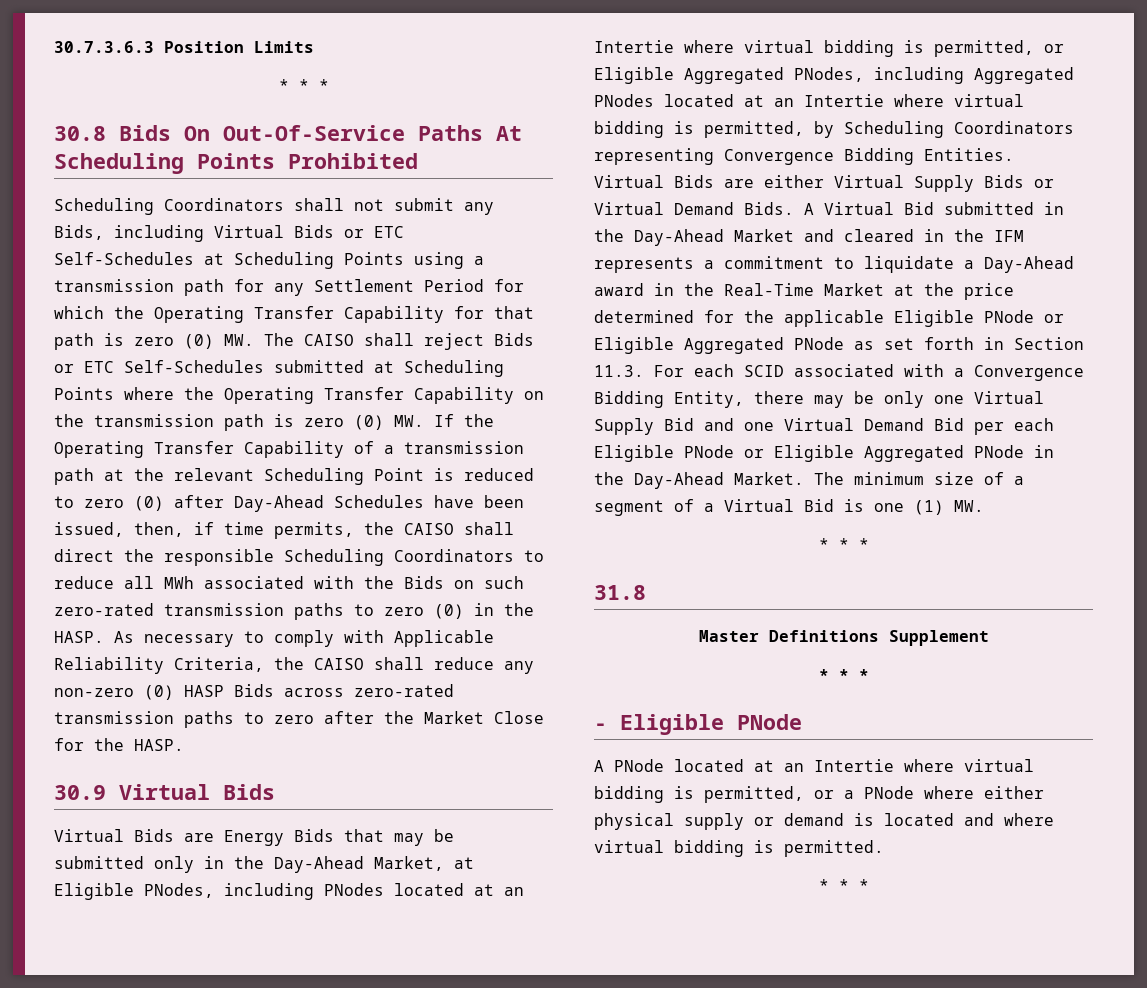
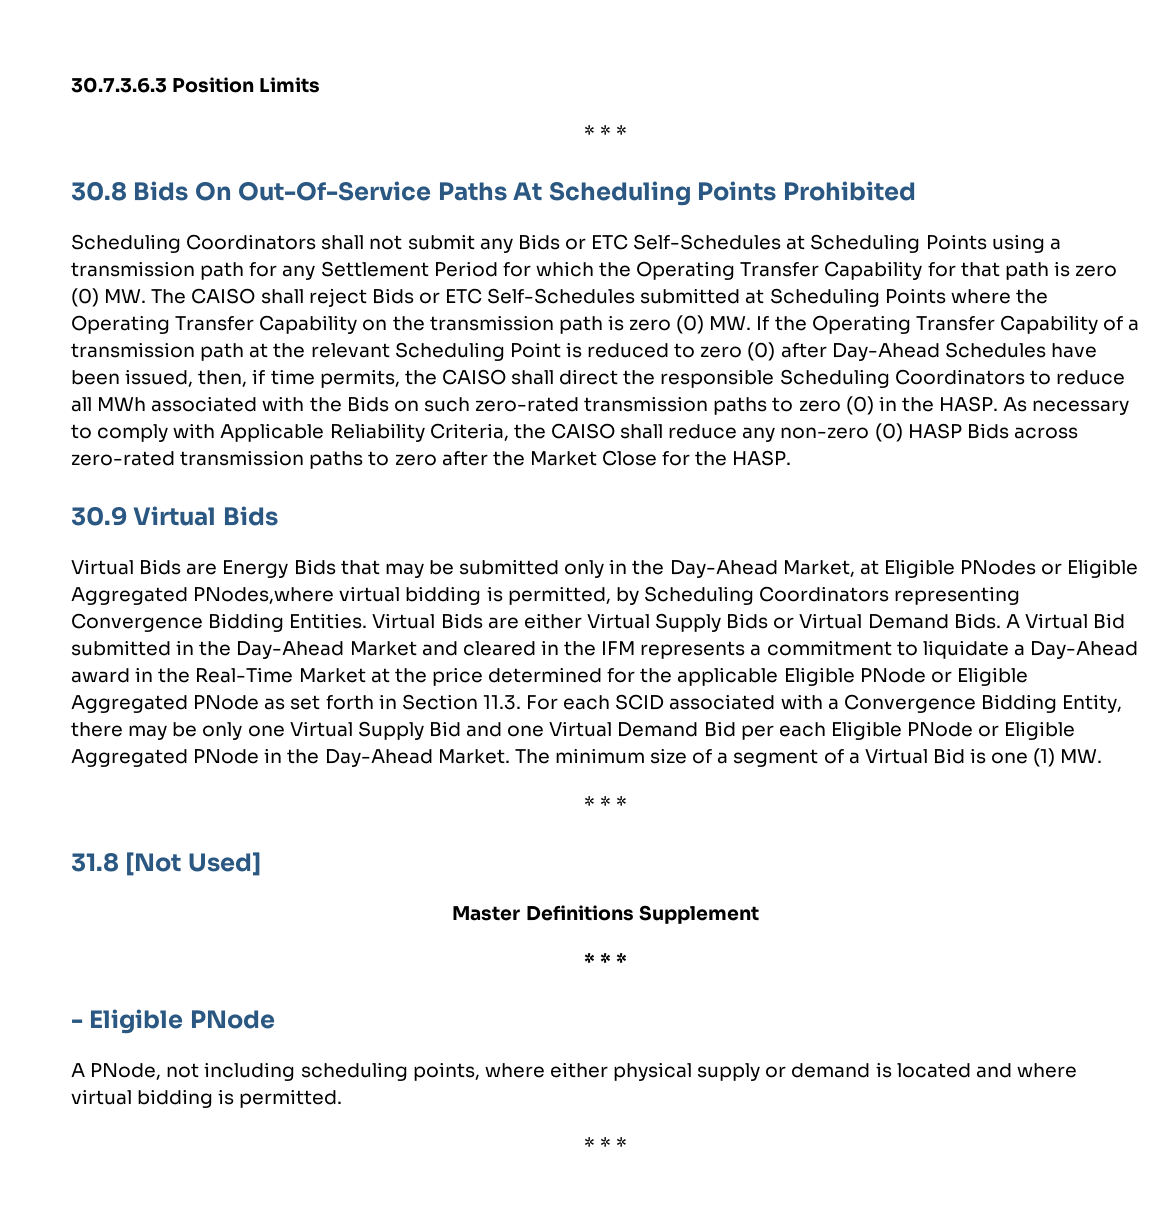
- Scheduling Coordinators shall not submit any Bids, including Virtual Bids or ETC Self-Schedules at Scheduling Points using a transmission path for any Settlement Period for which the Operating Transfer Capability for that path is zero (0) MW. The CAISO shall reject Bids or ETC Self-Schedules submitted at Scheduling Points where the Operating Transfer Capability on the transmission path is zero (0) MW. If the Operating Transfer Capability of a transmission path at the relevant Scheduling Point is reduced to zero (0) after Day-Ahead Schedules have been issued, then, if time permits, the CAISO shall direct the responsible Scheduling Coordinators to reduce all MWh associated with the Bids on such zero-rated transmission paths to zero (0) in the HASP.
+ Scheduling Coordinators shall not submit any Bids or ETC Self-Schedules at Scheduling Points using a transmission path for any Settlement Period for which the Operating Transfer Capability for that path is zero (0) MW. The CAISO shall reject Bids or ETC Self-Schedules submitted at Scheduling Points where the Operating Transfer Capability on the transmission path is zero (0) MW. If the Operating Transfer Capability of a transmission path at the relevant Scheduling Point is reduced to zero (0) after Day-Ahead Schedules have been issued, then, if time permits, the CAISO shall direct the responsible Scheduling Coordinators to reduce all MWh associated with the Bids on such zero-rated transmission paths to zero (0) in the HASP.
- Virtual Bids are Energy Bids that may be submitted only in the Day-Ahead Market, at Eligible PNodes, including PNodes located at an Intertie where virtual bidding is permitted, or Eligible Aggregated PNodes, including Aggregated PNodes located at an Intertie where virtual bidding is permitted, by Scheduling Coordinators representing Convergence Bidding Entities.
+ Virtual Bids are Energy Bids that may be submitted only in the Day-Ahead Market, at Eligible PNodes or Eligible Aggregated PNodes,where virtual bidding is permitted, by Scheduling Coordinators representing Convergence Bidding Entities.
- 31.8
+ 31.8 [Not Used]
- A PNode located at an Intertie where virtual bidding is permitted, or a PNode where either physical supply or demand is located and where virtual bidding is permitted.
+ A PNode, not including scheduling points, where either physical supply or demand is located and where virtual bidding is permitted.

